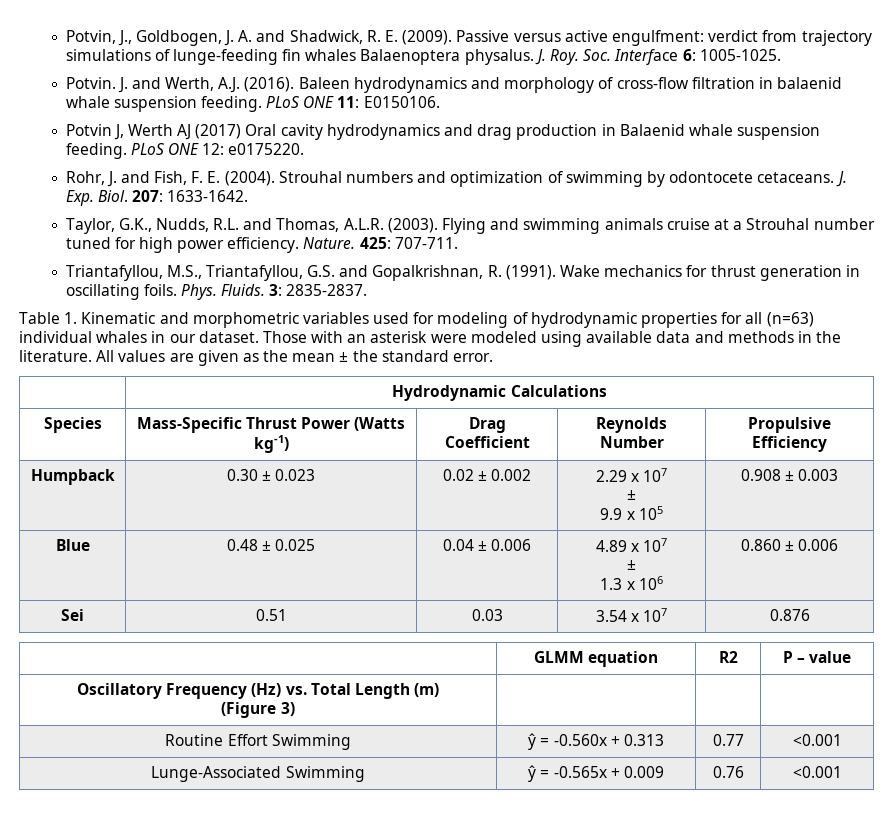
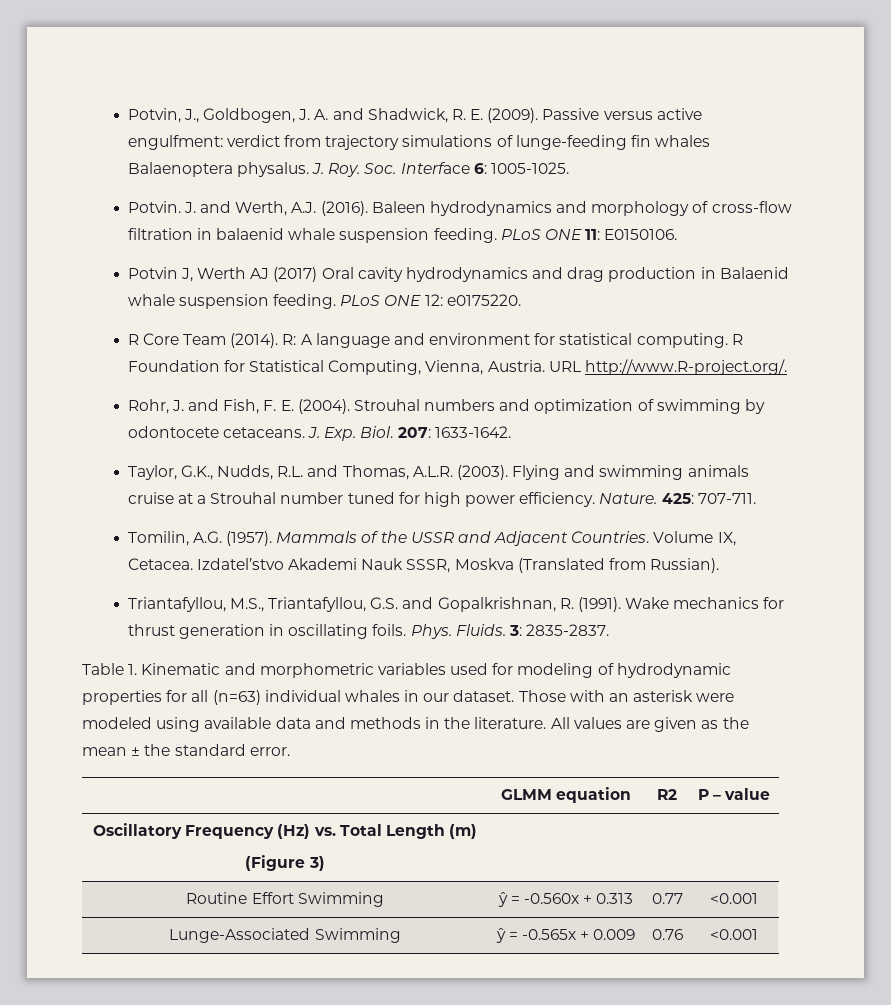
+ R Core Team (2014). R: A language and environment for statistical computing. R Foundation for Statistical Computing, Vienna, Austria. URL http://www.R-project.org/.
+ Tomilin, A.G. (1957). Mammals of the USSR and Adjacent Countries. Volume IX, Cetacea. Izdatel’stvo Akademi Nauk SSSR, Moskva (Translated from Russian).
- | Hydrodynamic Calculations
- Species | Mass-Specific Thrust Power (Watts kg-1) | Drag Coefficient | Reynolds Number | Propulsive Efficiency
- Humpback | 0.30 ± 0.023 | 0.02 ± 0.002 | 2.29 x 107
- ±
- 9.9 x 105 | 0.908 ± 0.003
- Blue | 0.48 ± 0.025 | 0.04 ± 0.006 | 4.89 x 107
- ±
- 1.3 x 106 | 0.860 ± 0.006
- Sei | 0.51 | 0.03 | 3.54 x 107 | 0.876

